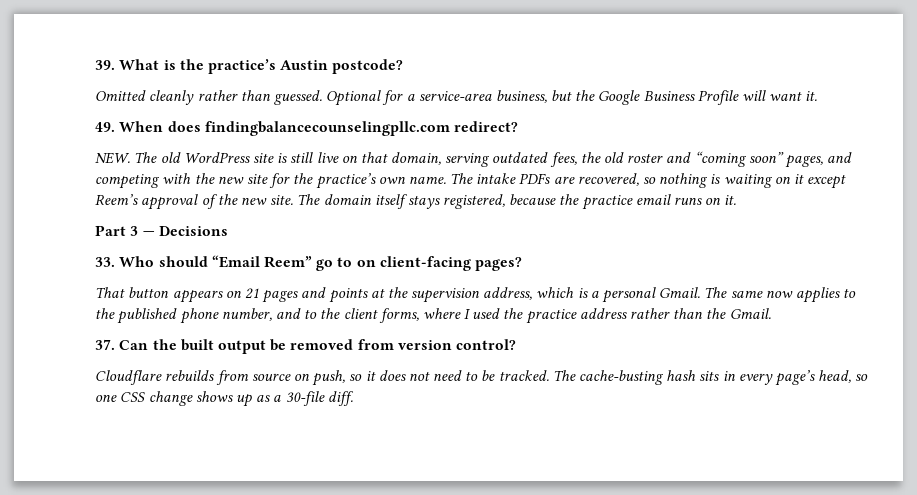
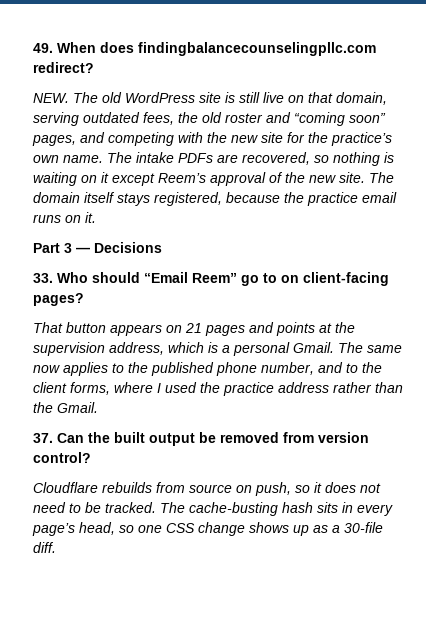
- 39. What is the practice’s Austin postcode?
- Omitted cleanly rather than guessed. Optional for a service-area business, but the Google Business Profile will want it.

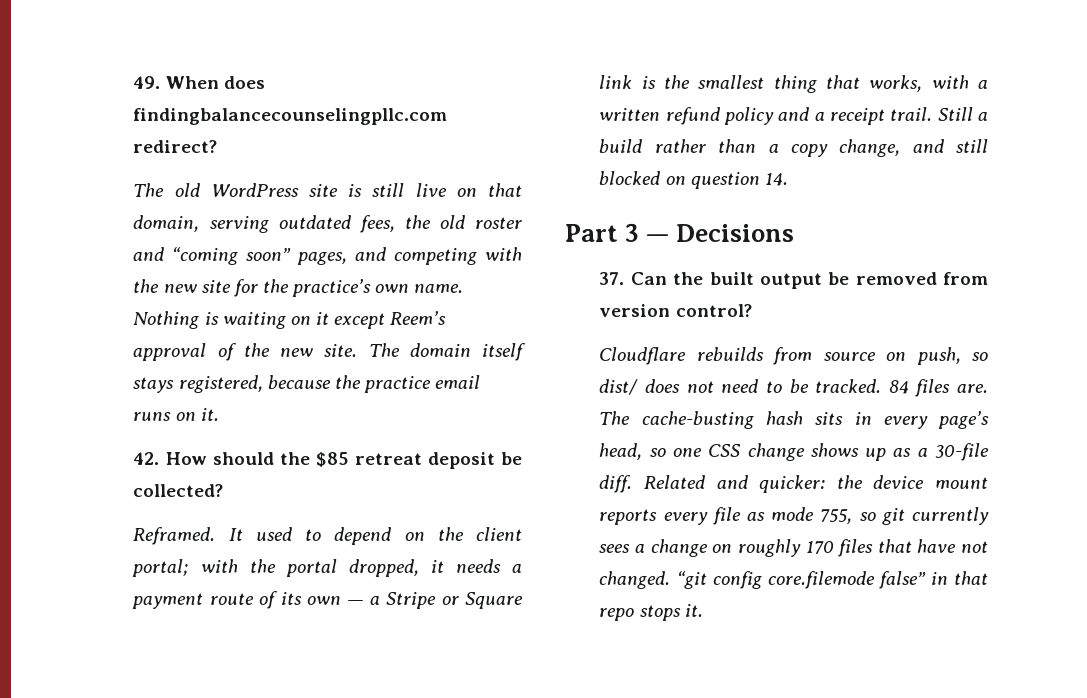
- NEW. The old WordPress site is still live on that domain, serving outdated fees, the old roster and “coming soon” pages, and competing with the new site for the practice’s own name.
+ The old WordPress site is still live on that domain, serving outdated fees, the old roster and “coming soon” pages, and competing with the new site for the practice’s own name.
- The intake PDFs are recovered, so nothing is waiting on it except Reem’s approval of the new site.
+ Nothing is waiting on it except Reem’s approval of the new site.
+ 42. How should the $85 retreat deposit be collected?
+ Reframed. It used to depend on the client portal; with the portal dropped, it needs a payment route of its own — a Stripe or Square link is the smallest thing that works, with a written refund policy and a receipt trail. Still a build rather than a copy change, and still blocked on question 14.
  Part 3 — Decisions
- 33. Who should “Email Reem” go to on client-facing pages?
- That button appears on 21 pages and points at the supervision address, which is a personal Gmail. The same now applies to the published phone number, and to the client forms, where I used the practice address rather than the Gmail.
- Cloudflare rebuilds from source on push, so it does not need to be tracked.
+ Cloudflare rebuilds from source on push, so dist/ does not need to be tracked.
+ 84 files are.
+ Related and quicker: the device mount reports every file as mode 755, so git currently sees a change on roughly 170 files that have not changed. “git config core.filemode false” in that repo stops it.

